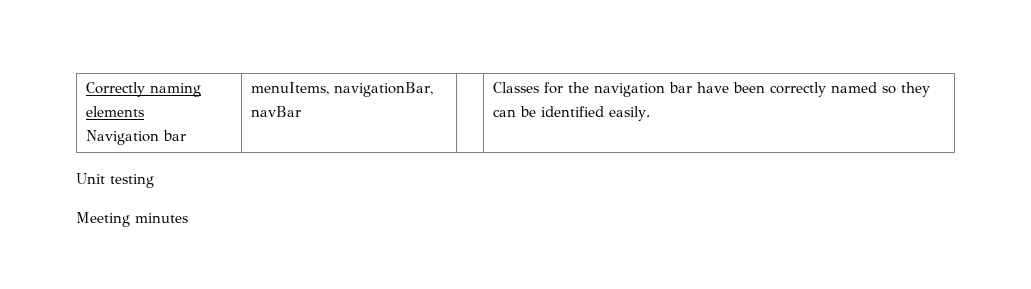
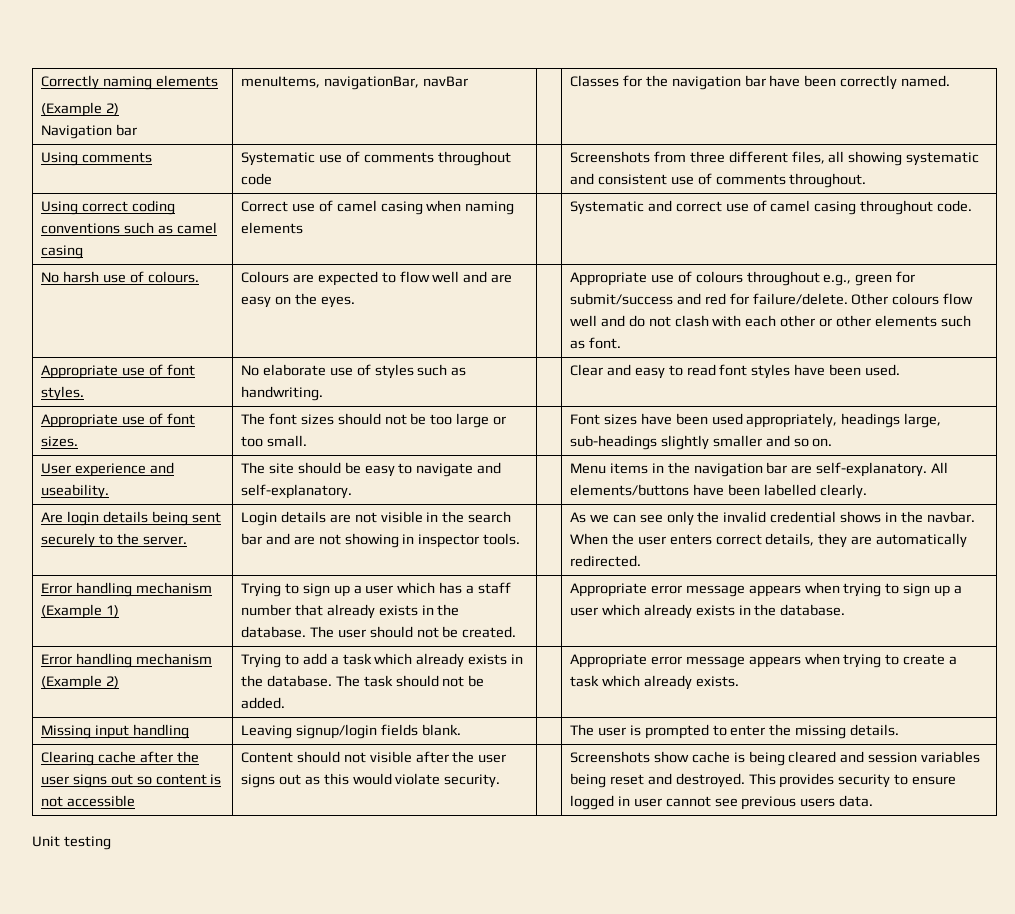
  Correctly naming elements
- Navigation bar | menuItems, navigationBar, navBar | | Classes for the navigation bar have been correctly named so they can be identified easily.
+ (Example 2)
+ Navigation bar | menuItems, navigationBar, navBar | | Classes for the navigation bar have been correctly named.
+ Using comments | Systematic use of comments throughout code | | Screenshots from three different files, all showing systematic and consistent use of comments throughout.
+ Using correct coding conventions such as camel casing | Correct use of camel casing when naming elements | | Systematic and correct use of camel casing throughout code.
+ No harsh use of colours. | Colours are expected to flow well and are easy on the eyes. | | Appropriate use of colours throughout e.g., green for submit/success and red for failure/delete. Other colours flow well and do not clash with each other or other elements such as font.
+ Appropriate use of font styles. | No elaborate use of styles such as handwriting. | | Clear and easy to read font styles have been used.
+ Appropriate use of font sizes. | The font sizes should not be too large or too small. | | Font sizes have been used appropriately, headings large, sub-headings slightly smaller and so on.
+ User experience and useability. | The site should be easy to navigate and self-explanatory. | | Menu items in the navigation bar are self-explanatory. All elements/buttons have been labelled clearly.
+ Are login details being sent securely to the server. | Login details are not visible in the search bar and are not showing in inspector tools. | | As we can see only the invalid credential shows in the navbar. When the user enters correct details, they are automatically redirected.
+ Error handling mechanism (Example 1) | Trying to sign up a user which has a staff number that already exists in the database. The user should not be created. | | Appropriate error message appears when trying to sign up a user which already exists in the database.
+ Error handling mechanism (Example 2) | Trying to add a task which already exists in the database. The task should not be added. | | Appropriate error message appears when trying to create a task which already exists.
+ Missing input handling | Leaving signup/login fields blank. | | The user is prompted to enter the missing details.
+ Clearing cache after the user signs out so content is not accessible | Content should not visible after the user signs out as this would violate security. | | Screenshots show cache is being cleared and session variables being reset and destroyed. This provides security to ensure logged in user cannot see previous users data.
- Meeting minutes

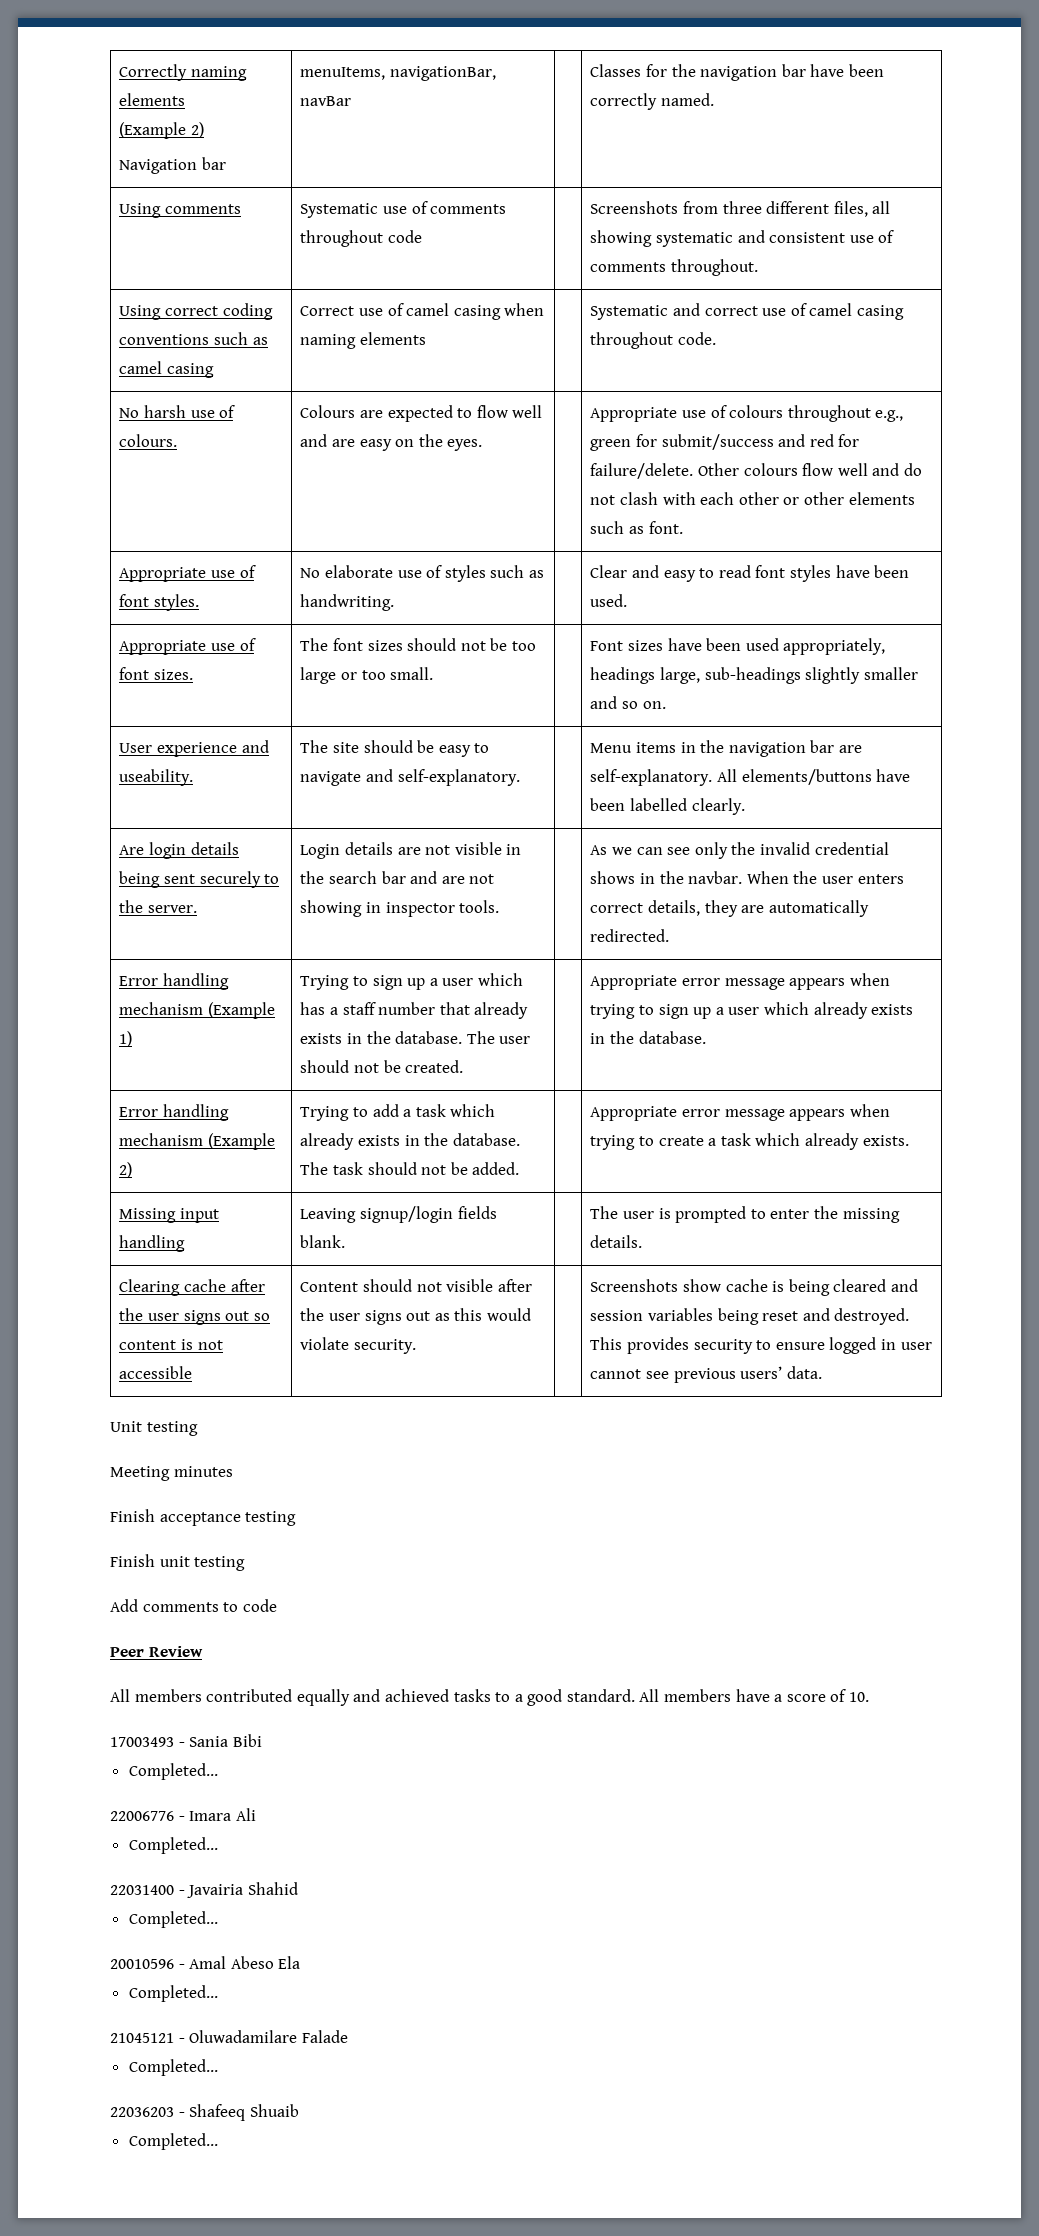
- This provides security to ensure logged in user cannot see previous users data.
+ This provides security to ensure logged in user cannot see previous users’ data.
+ Meeting minutes
+ Finish acceptance testing
+ Finish unit testing
+ Add comments to code
+ Peer Review
+ All members contributed equally and achieved tasks to a good standard. All members have a score of 10.
+ 17003493 - Sania Bibi
+ Completed...
+ 22006776 - Imara Ali
+ Completed...
+ 22031400 - Javairia Shahid
+ Completed...
+ 20010596 - Amal Abeso Ela
+ Completed...
+ 21045121 - Oluwadamilare Falade
+ Completed...
+ 22036203 - Shafeeq Shuaib
+ Completed...

